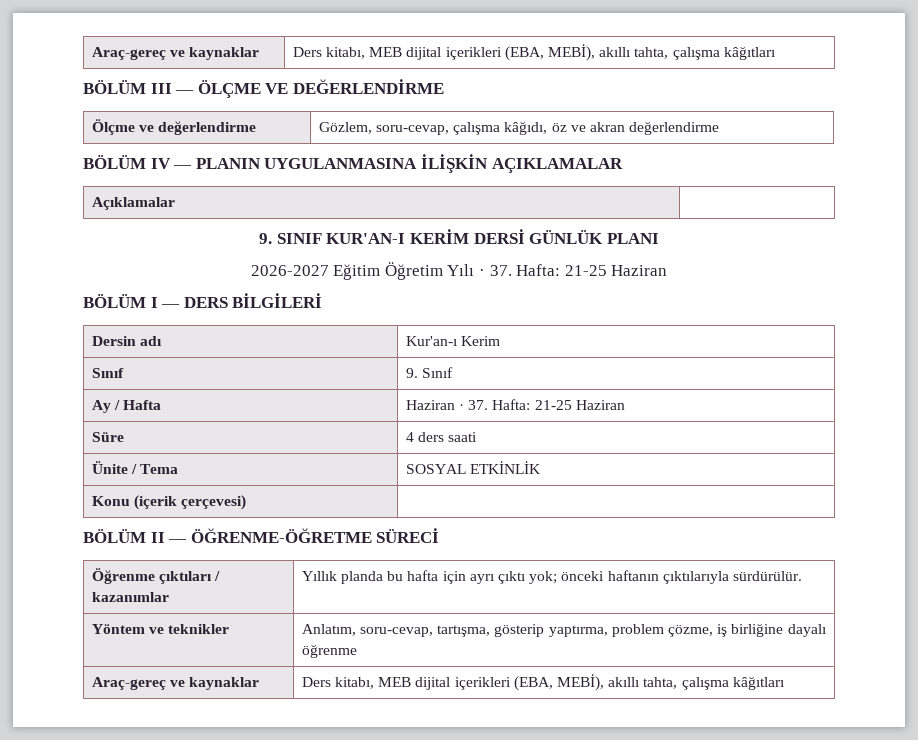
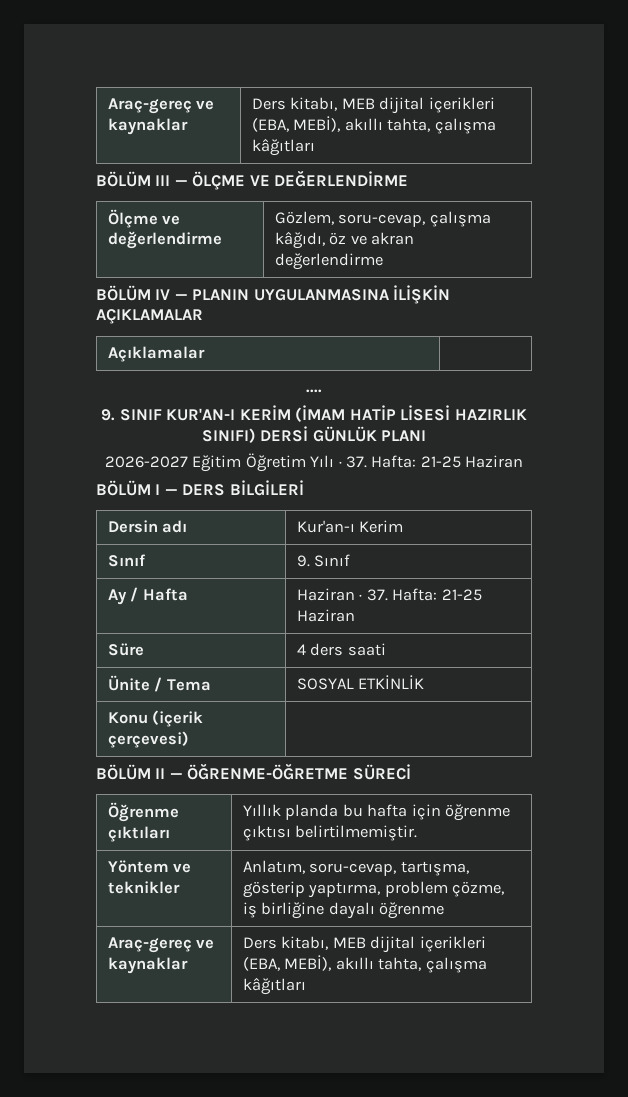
+ ....
- 9. SINIF KUR'AN-I KERİM DERSİ GÜNLÜK PLANI
+ 9. SINIF KUR'AN-I KERİM (İMAM HATİP LİSESİ HAZIRLIK SINIFI) DERSİ GÜNLÜK PLANI
- Öğrenme çıktıları / kazanımlar | Yıllık planda bu hafta için ayrı çıktı yok; önceki haftanın çıktılarıyla sürdürülür.
+ Öğrenme çıktıları | Yıllık planda bu hafta için öğrenme çıktısı belirtilmemiştir.

